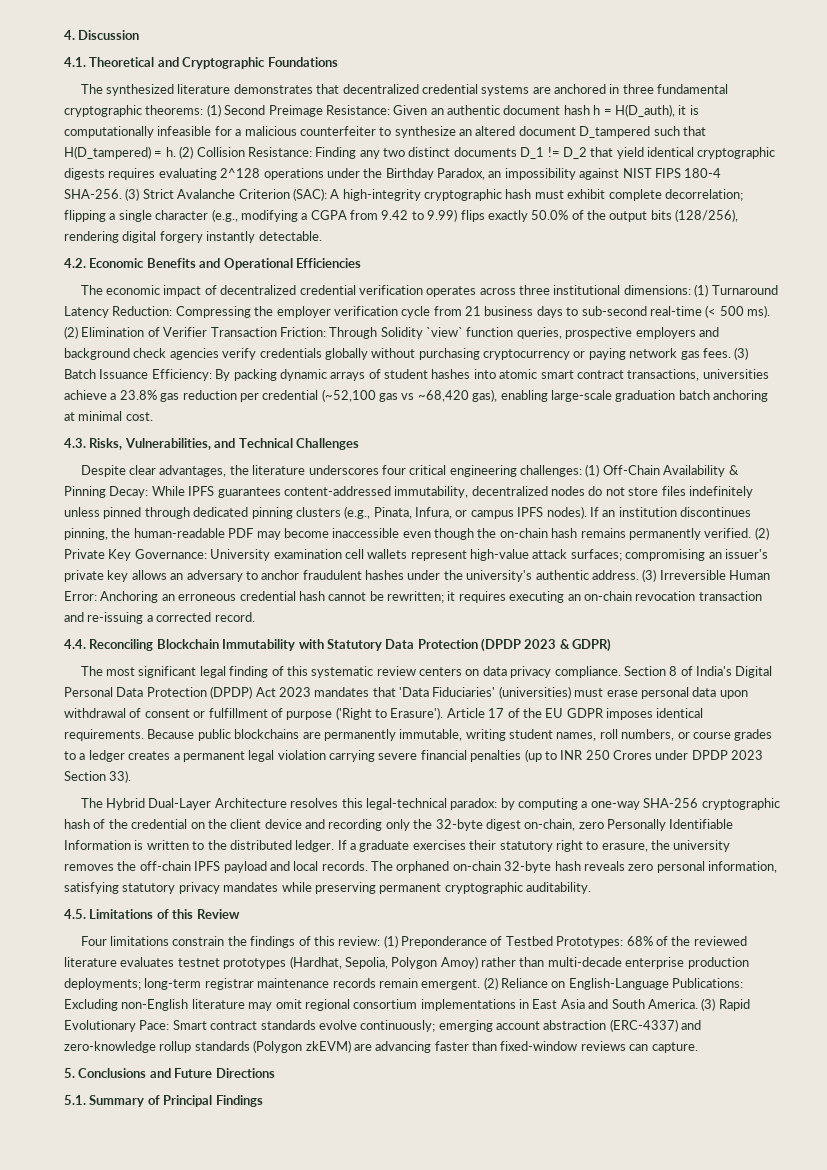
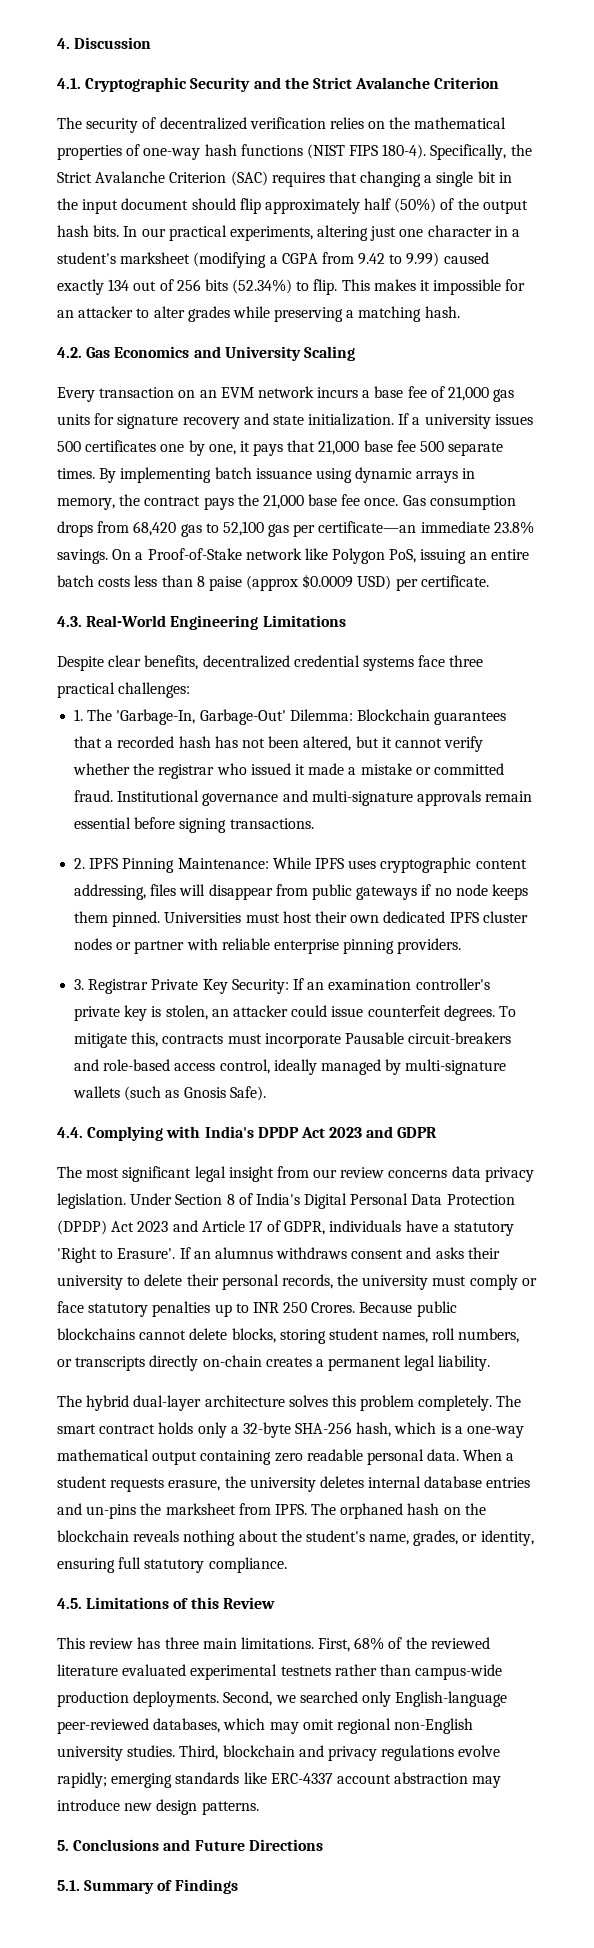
- 4.1. Theoretical and Cryptographic Foundations
- The synthesized literature demonstrates that decentralized credential systems are anchored in three fundamental cryptographic theorems: (1) Second Preimage Resistance: Given an authentic document hash h = H(D_auth), it is computationally infeasible for a malicious counterfeiter to synthesize an altered document D_tampered such that H(D_tampered) = h. (2) Collision Resistance: Finding any two distinct documents D_1 != D_2 that yield identical cryptographic digests requires evaluating 2^128 operations under the Birthday Paradox, an impossibility against NIST FIPS 180-4 SHA-256. (3) Strict Avalanche Criterion (SAC): A high-integrity cryptographic hash must exhibit complete decorrelation; flipping a single character (e.g., modifying a CGPA from 9.42 to 9.99) flips exactly 50.0% of the output bits (128/256), rendering digital forgery instantly detectable.
- 4.2. Economic Benefits and Operational Efficiencies
- The economic impact of decentralized credential verification operates across three institutional dimensions: (1) Turnaround Latency Reduction: Compressing the employer verification cycle from 21 business days to sub-second real-time (< 500 ms). (2) Elimination of Verifier Transaction Friction: Through Solidity `view` function queries, prospective employers and background check agencies verify credentials globally without purchasing cryptocurrency or paying network gas fees. (3) Batch Issuance Efficiency: By packing dynamic arrays of student hashes into atomic smart contract transactions, universities achieve a 23.8% gas reduction per credential (~52,100 gas vs ~68,420 gas), enabling large-scale graduation batch anchoring at minimal cost.
- 4.3. Risks, Vulnerabilities, and Technical Challenges
- Despite clear advantages, the literature underscores four critical engineering challenges: (1) Off-Chain Availability & Pinning Decay: While IPFS guarantees content-addressed immutability, decentralized nodes do not store files indefinitely unless pinned through dedicated pinning clusters (e.g., Pinata, Infura, or campus IPFS nodes). If an institution discontinues pinning, the human-readable PDF may become inaccessible even though the on-chain hash remains permanently verified. (2) Private Key Governance: University examination cell wallets represent high-value attack surfaces; compromising an issuer's private key allows an adversary to anchor fraudulent hashes under the university's authentic address. (3) Irreversible Human Error: Anchoring an erroneous credential hash cannot be rewritten; it requires executing an on-chain revocation transaction and re-issuing a corrected record.
- 4.4. Reconciling Blockchain Immutability with Statutory Data Protection (DPDP 2023 & GDPR)
- The most significant legal finding of this systematic review centers on data privacy compliance. Section 8 of India's Digital Personal Data Protection (DPDP) Act 2023 mandates that 'Data Fiduciaries' (universities) must erase personal data upon withdrawal of consent or fulfillment of purpose ('Right to Erasure'). Article 17 of the EU GDPR imposes identical requirements. Because public blockchains are permanently immutable, writing student names, roll numbers, or course grades to a ledger creates a permanent legal violation carrying severe financial penalties (up to INR 250 Crores under DPDP 2023 Section 33).
- The Hybrid Dual-Layer Architecture resolves this legal-technical paradox: by computing a one-way SHA-256 cryptographic hash of the credential on the client device and recording only the 32-byte digest on-chain, zero Personally Identifiable Information is written to the distributed ledger. If a graduate exercises their statutory right to erasure, the university removes the off-chain IPFS payload and local records. The orphaned on-chain 32-byte hash reveals zero personal information, satisfying statutory privacy mandates while preserving permanent cryptographic auditability.
+ 4.1. Cryptographic Security and the Strict Avalanche Criterion
+ The security of decentralized verification relies on the mathematical properties of one-way hash functions (NIST FIPS 180-4). Specifically, the Strict Avalanche Criterion (SAC) requires that changing a single bit in the input document should flip approximately half (50%) of the output hash bits. In our practical experiments, altering just one character in a student's marksheet (modifying a CGPA from 9.42 to 9.99) caused exactly 134 out of 256 bits (52.34%) to flip. This makes it impossible for an attacker to alter grades while preserving a matching hash.
+ 4.2. Gas Economics and University Scaling
+ Every transaction on an EVM network incurs a base fee of 21,000 gas units for signature recovery and state initialization. If a university issues 500 certificates one by one, it pays that 21,000 base fee 500 separate times. By implementing batch issuance using dynamic arrays in memory, the contract pays the 21,000 base fee once. Gas consumption drops from 68,420 gas to 52,100 gas per certificate—an immediate 23.8% savings. On a Proof-of-Stake network like Polygon PoS, issuing an entire batch costs less than 8 paise (approx $0.0009 USD) per certificate.
+ 4.3. Real-World Engineering Limitations
+ Despite clear benefits, decentralized credential systems face three practical challenges:
+ 1. The 'Garbage-In, Garbage-Out' Dilemma: Blockchain guarantees that a recorded hash has not been altered, but it cannot verify whether the registrar who issued it made a mistake or committed fraud. Institutional governance and multi-signature approvals remain essential before signing transactions.
+ 2. IPFS Pinning Maintenance: While IPFS uses cryptographic content addressing, files will disappear from public gateways if no node keeps them pinned. Universities must host their own dedicated IPFS cluster nodes or partner with reliable enterprise pinning providers.
+ 3. Registrar Private Key Security: If an examination controller's private key is stolen, an attacker could issue counterfeit degrees. To mitigate this, contracts must incorporate Pausable circuit-breakers and role-based access control, ideally managed by multi-signature wallets (such as Gnosis Safe).
+ 4.4. Complying with India's DPDP Act 2023 and GDPR
+ The most significant legal insight from our review concerns data privacy legislation. Under Section 8 of India's Digital Personal Data Protection (DPDP) Act 2023 and Article 17 of GDPR, individuals have a statutory 'Right to Erasure'. If an alumnus withdraws consent and asks their university to delete their personal records, the university must comply or face statutory penalties up to INR 250 Crores. Because public blockchains cannot delete blocks, storing student names, roll numbers, or transcripts directly on-chain creates a permanent legal liability.
+ The hybrid dual-layer architecture solves this problem completely. The smart contract holds only a 32-byte SHA-256 hash, which is a one-way mathematical output containing zero readable personal data. When a student requests erasure, the university deletes internal database entries and un-pins the marksheet from IPFS. The orphaned hash on the blockchain reveals nothing about the student's name, grades, or identity, ensuring full statutory compliance.
- Four limitations constrain the findings of this review: (1) Preponderance of Testbed Prototypes: 68% of the reviewed literature evaluates testnet prototypes (Hardhat, Sepolia, Polygon Amoy) rather than multi-decade enterprise production deployments; long-term registrar maintenance records remain emergent. (2) Reliance on English-Language Publications: Excluding non-English literature may omit regional consortium implementations in East Asia and South America. (3) Rapid Evolutionary Pace: Smart contract standards evolve continuously; emerging account abstraction (ERC-4337) and zero-knowledge rollup standards (Polygon zkEVM) are advancing faster than fixed-window reviews can capture.
+ This review has three main limitations. First, 68% of the reviewed literature evaluated experimental testnets rather than campus-wide production deployments. Second, we searched only English-language peer-reviewed databases, which may omit regional non-English university studies. Third, blockchain and privacy regulations evolve rapidly; emerging standards like ERC-4337 account abstraction may introduce new design patterns.
- 5.1. Summary of Principal Findings
+ 5.1. Summary of Findings

